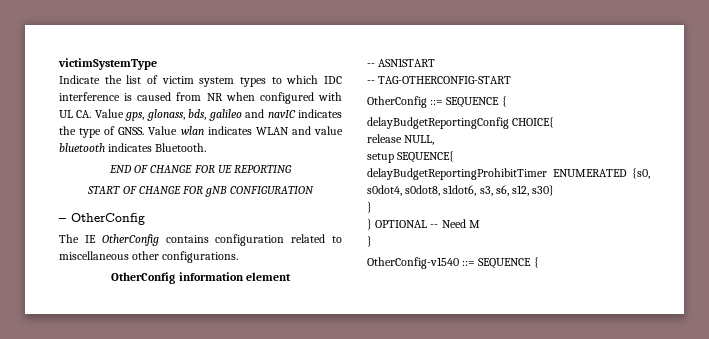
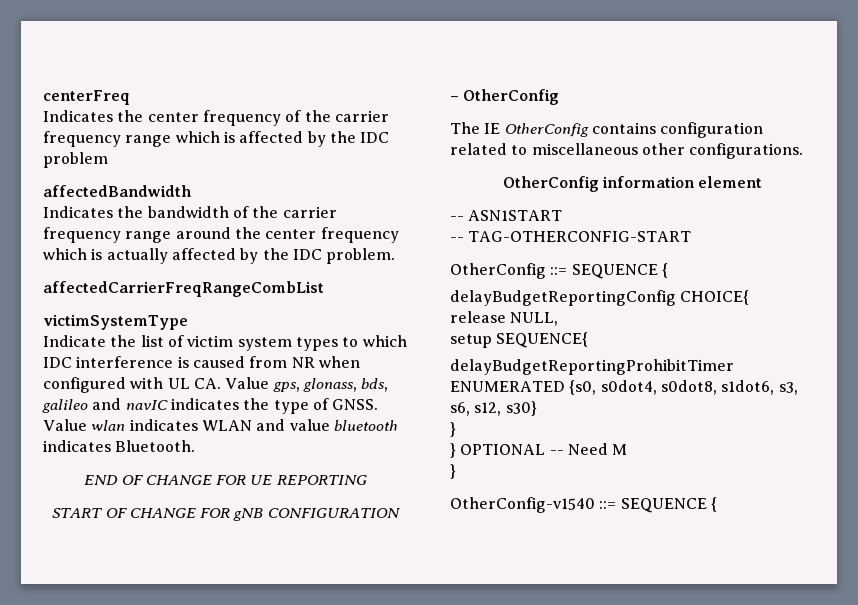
+ centerFreq
+ Indicates the center frequency of the carrier frequency range which is affected by the IDC problem
+ affectedBandwidth
+ Indicates the bandwidth of the carrier frequency range around the center frequency which is actually affected by the IDC problem.
+ affectedCarrierFreqRangeCombList

